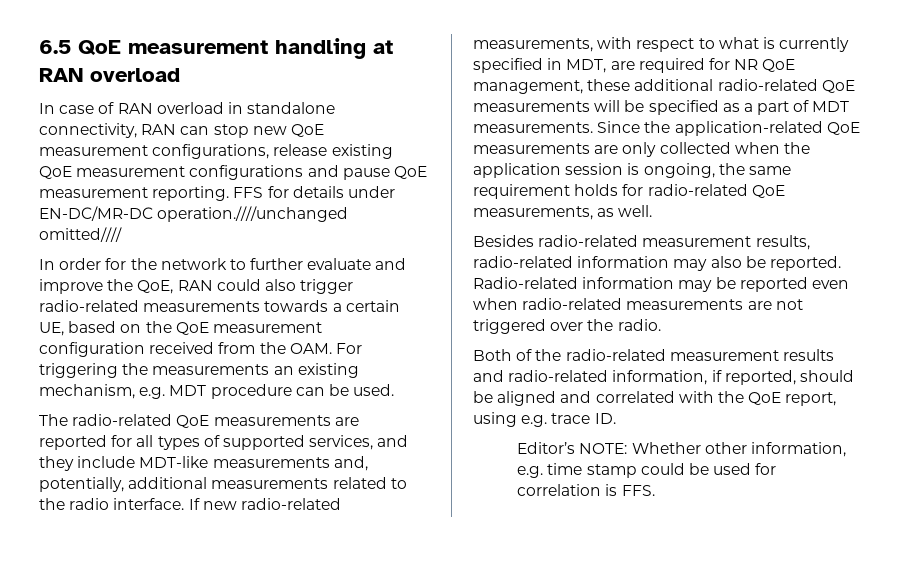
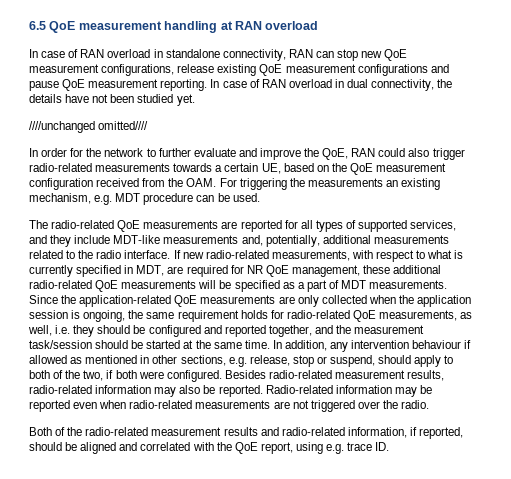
- FFS for details under EN-DC/MR-DC operation.////unchanged omitted////
+ In case of RAN overload in dual connectivity, the details have not been studied yet.
+ ////unchanged omitted////
- Since the application-related QoE measurements are only collected when the application session is ongoing, the same requirement holds for radio-related QoE measurements, as well.
- Besides radio-related measurement results, radio-related information may also be reported.
+ Since the application-related QoE measurements are only collected when the application session is ongoing, the same requirement holds for radio-related QoE measurements, as well, i.e. they should be configured and reported together, and the measurement task/session should be started at the same time. In addition, any intervention behaviour if allowed as mentioned in other sections, e.g. release, stop or suspend, should apply to both of the two, if both were configured. Besides radio-related measurement results, radio-related information may also be reported.
- Editor’s NOTE: Whether other information, e.g. time stamp could be used for correlation is FFS.

